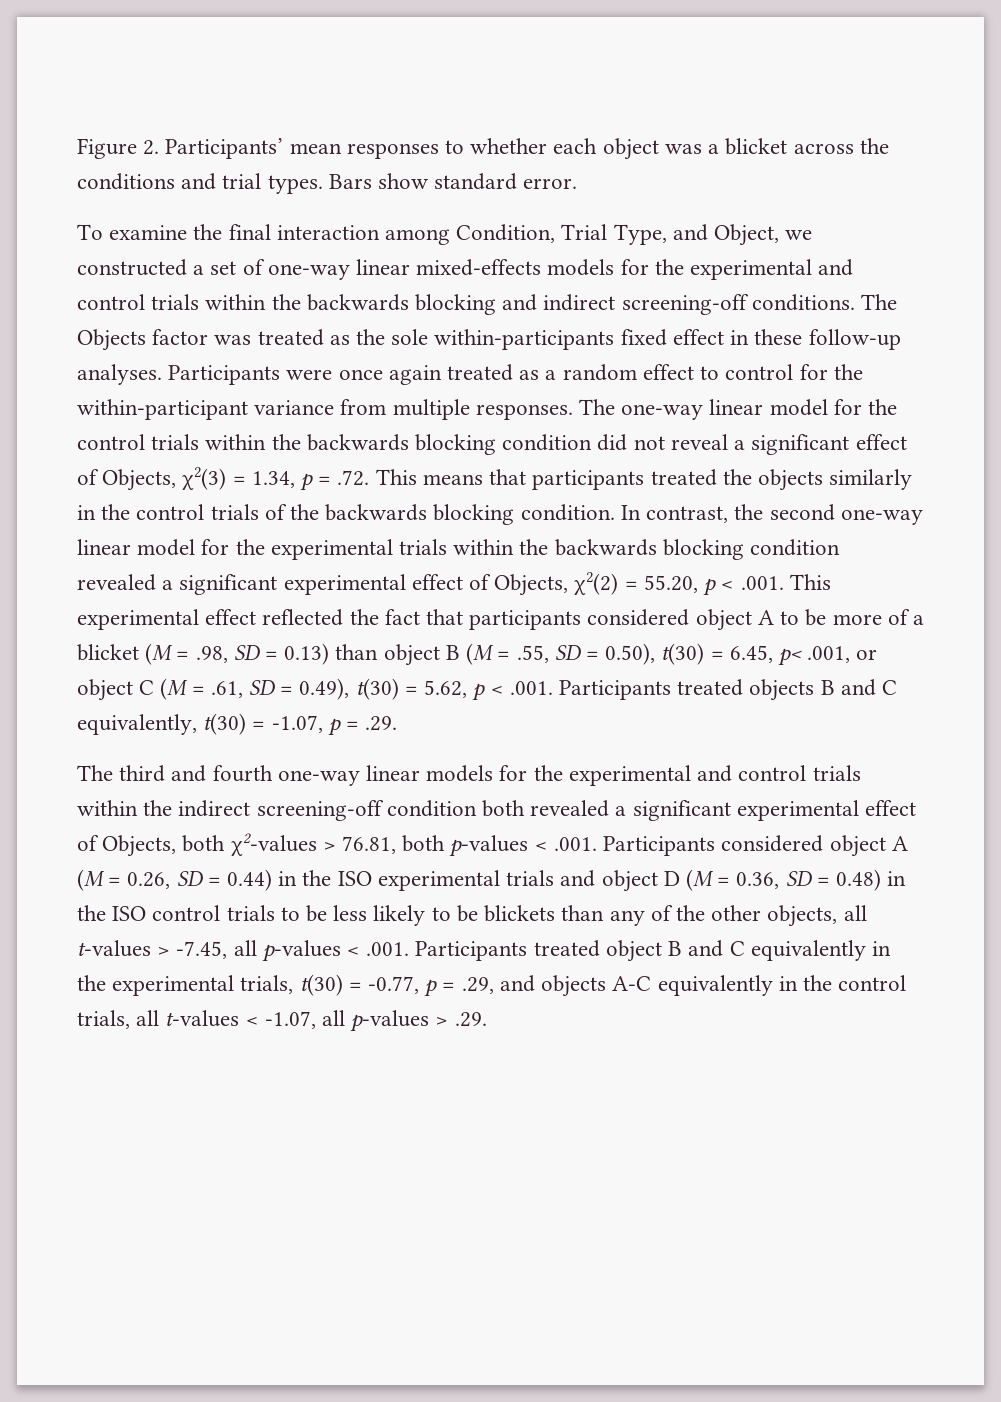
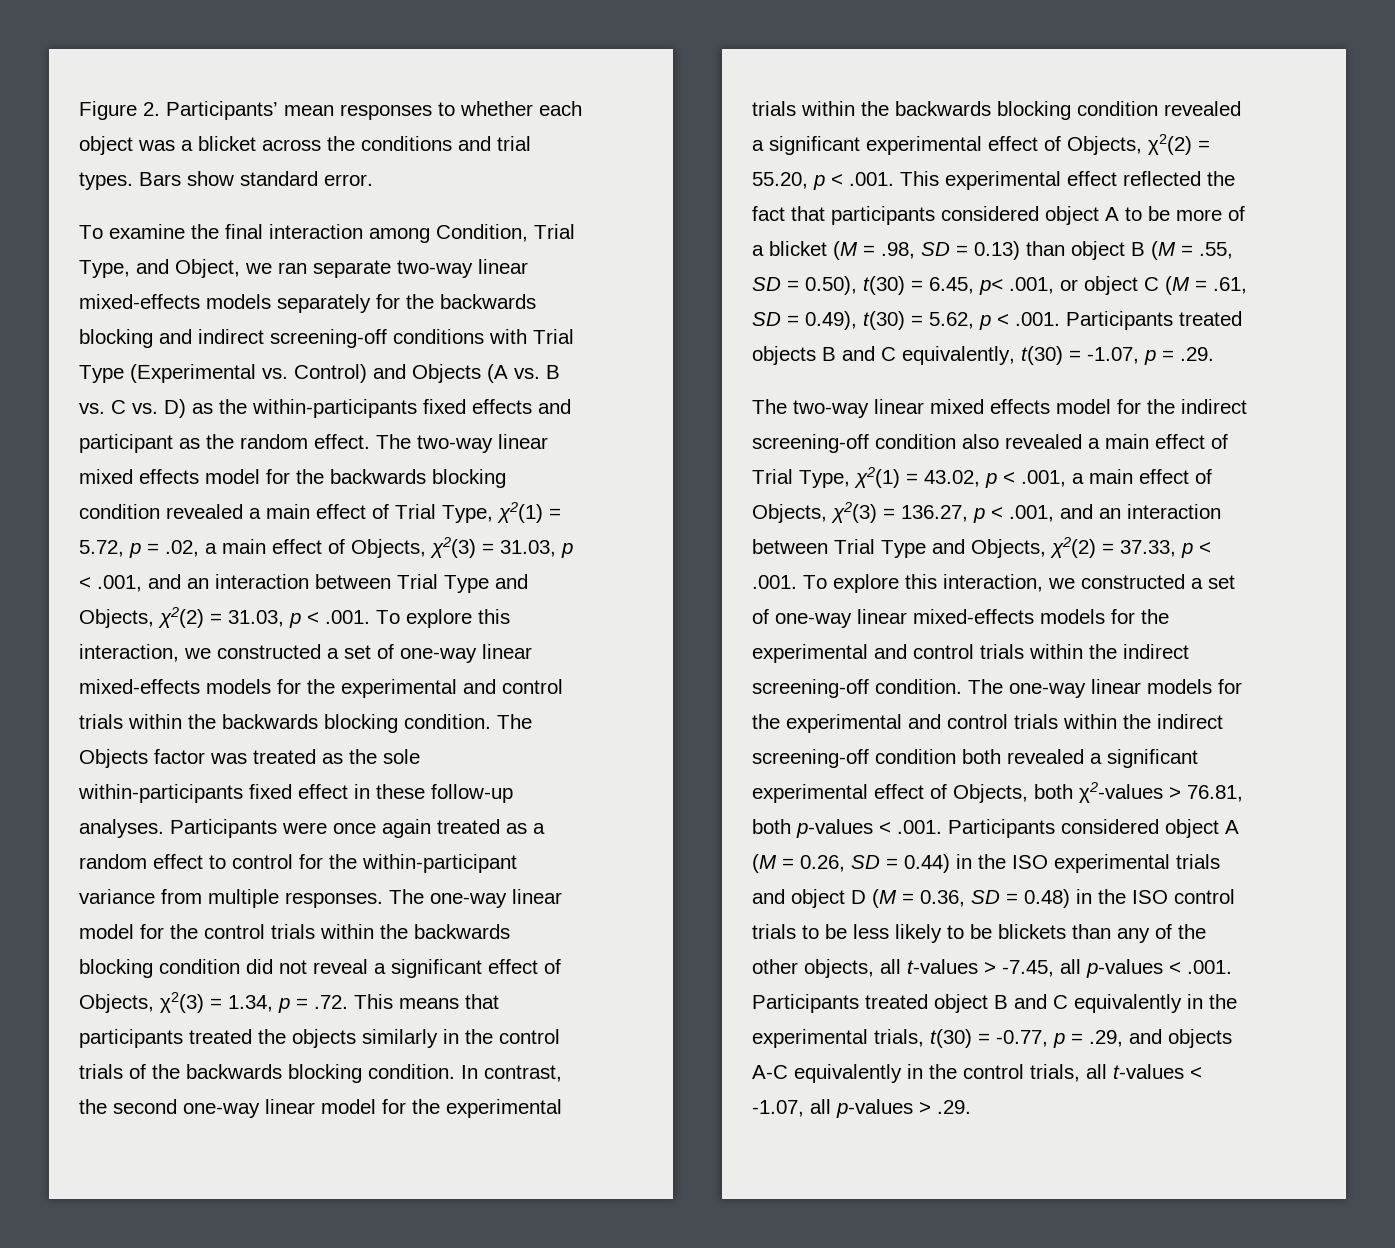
- To examine the final interaction among Condition, Trial Type, and Object, we constructed a set of one-way linear mixed-effects models for the experimental and control trials within the backwards blocking and indirect screening-off conditions.
+ To examine the final interaction among Condition, Trial Type, and Object, we ran separate two-way linear mixed-effects models separately for the backwards blocking and indirect screening-off conditions with Trial Type (Experimental vs. Control) and Objects (A vs. B vs. C vs. D) as the within-participants fixed effects and participant as the random effect. The two-way linear mixed effects model for the backwards blocking condition revealed a main effect of Trial Type, χ2(1) = 5.72, p = .02, a main effect of Objects, χ2(3) = 31.03, p < .001, and an interaction between Trial Type and Objects, χ2(2) = 31.03, p < .001. To explore this interaction, we constructed a set of one-way linear mixed-effects models for the experimental and control trials within the backwards blocking condition.
- The third and fourth one-way linear models for the experimental and control trials within the indirect screening-off condition both revealed a significant experimental effect of Objects, both χ2-values > 76.81, both p-values < .001. Participants considered object A (M = 0.26, SD = 0.44) in the ISO experimental trials and object D (M = 0.36, SD = 0.48) in the ISO control trials to be less likely to be blickets than any of the other objects, all t-values > -7.45, all p-values < .001. Participants treated object B and C equivalently in the experimental trials, t(30) = -0.77, p = .29, and objects A-C equivalently in the control trials, all t-values < -1.07, all p-values > .29.
+ The two-way linear mixed effects model for the indirect screening-off condition also revealed a main effect of Trial Type, χ2(1) = 43.02, p < .001, a main effect of Objects, χ2(3) = 136.27, p < .001, and an interaction between Trial Type and Objects, χ2(2) = 37.33, p < .001. To explore this interaction, we constructed a set of one-way linear mixed-effects models for the experimental and control trials within the indirect screening-off condition. The one-way linear models for the experimental and control trials within the indirect screening-off condition both revealed a significant experimental effect of Objects, both χ2-values > 76.81, both p-values < .001. Participants considered object A (M = 0.26, SD = 0.44) in the ISO experimental trials and object D (M = 0.36, SD = 0.48) in the ISO control trials to be less likely to be blickets than any of the other objects, all t-values > -7.45, all p-values < .001. Participants treated object B and C equivalently in the experimental trials, t(30) = -0.77, p = .29, and objects A-C equivalently in the control trials, all t-values < -1.07, all p-values > .29.

